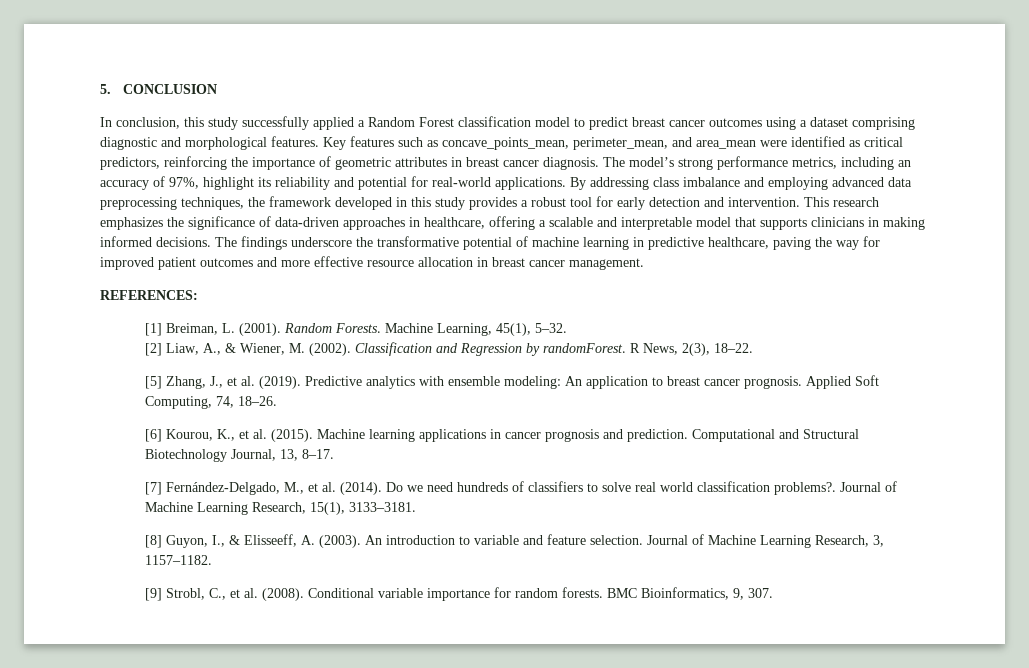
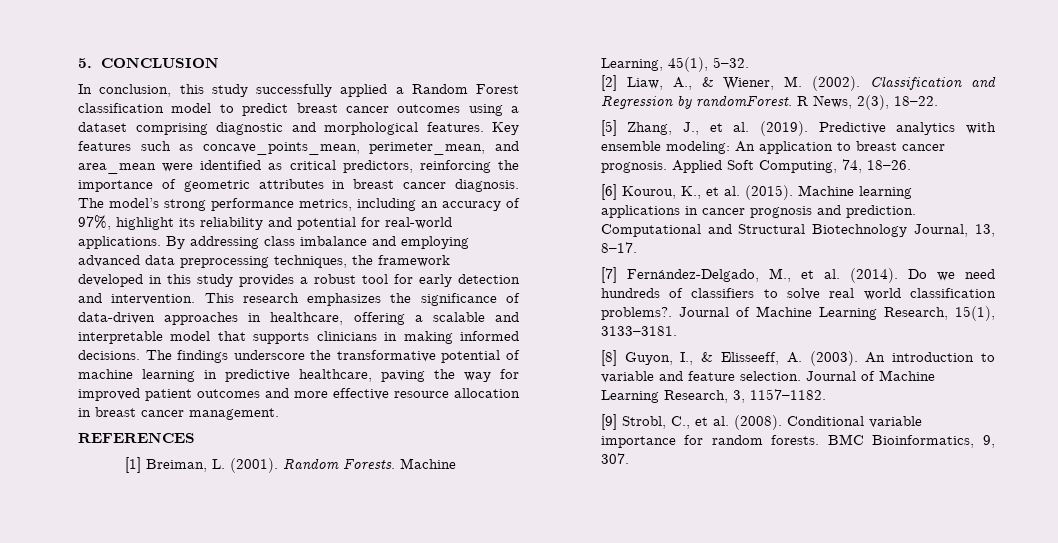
- REFERENCES:
+ REFERENCES

